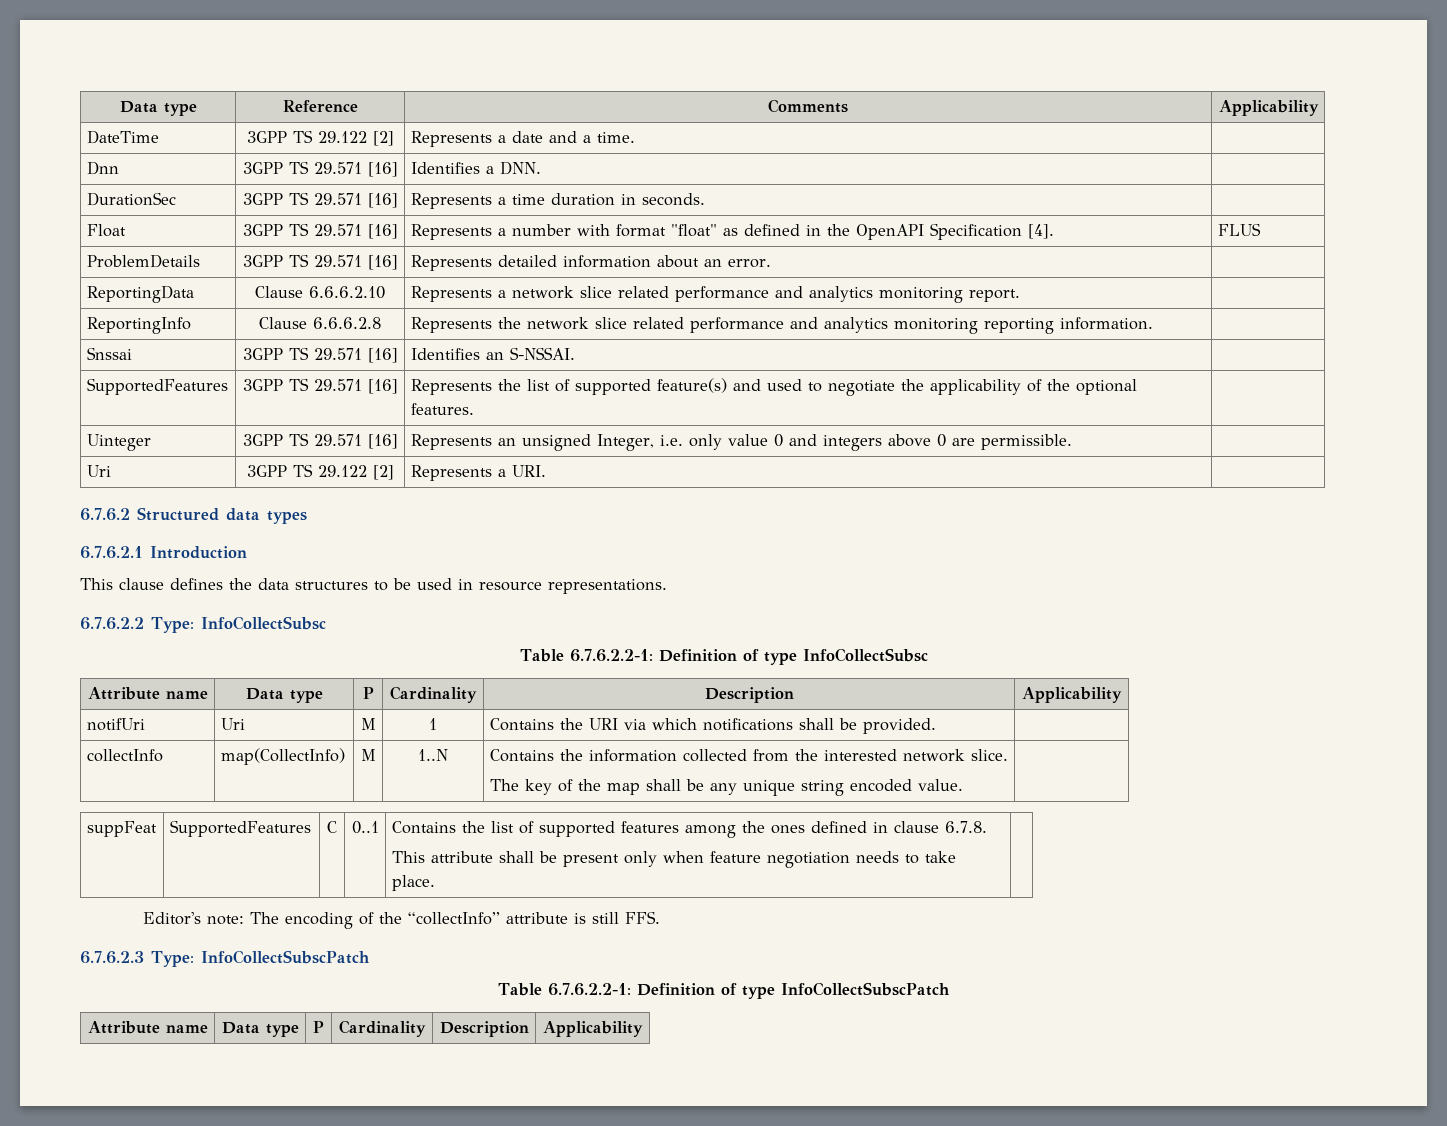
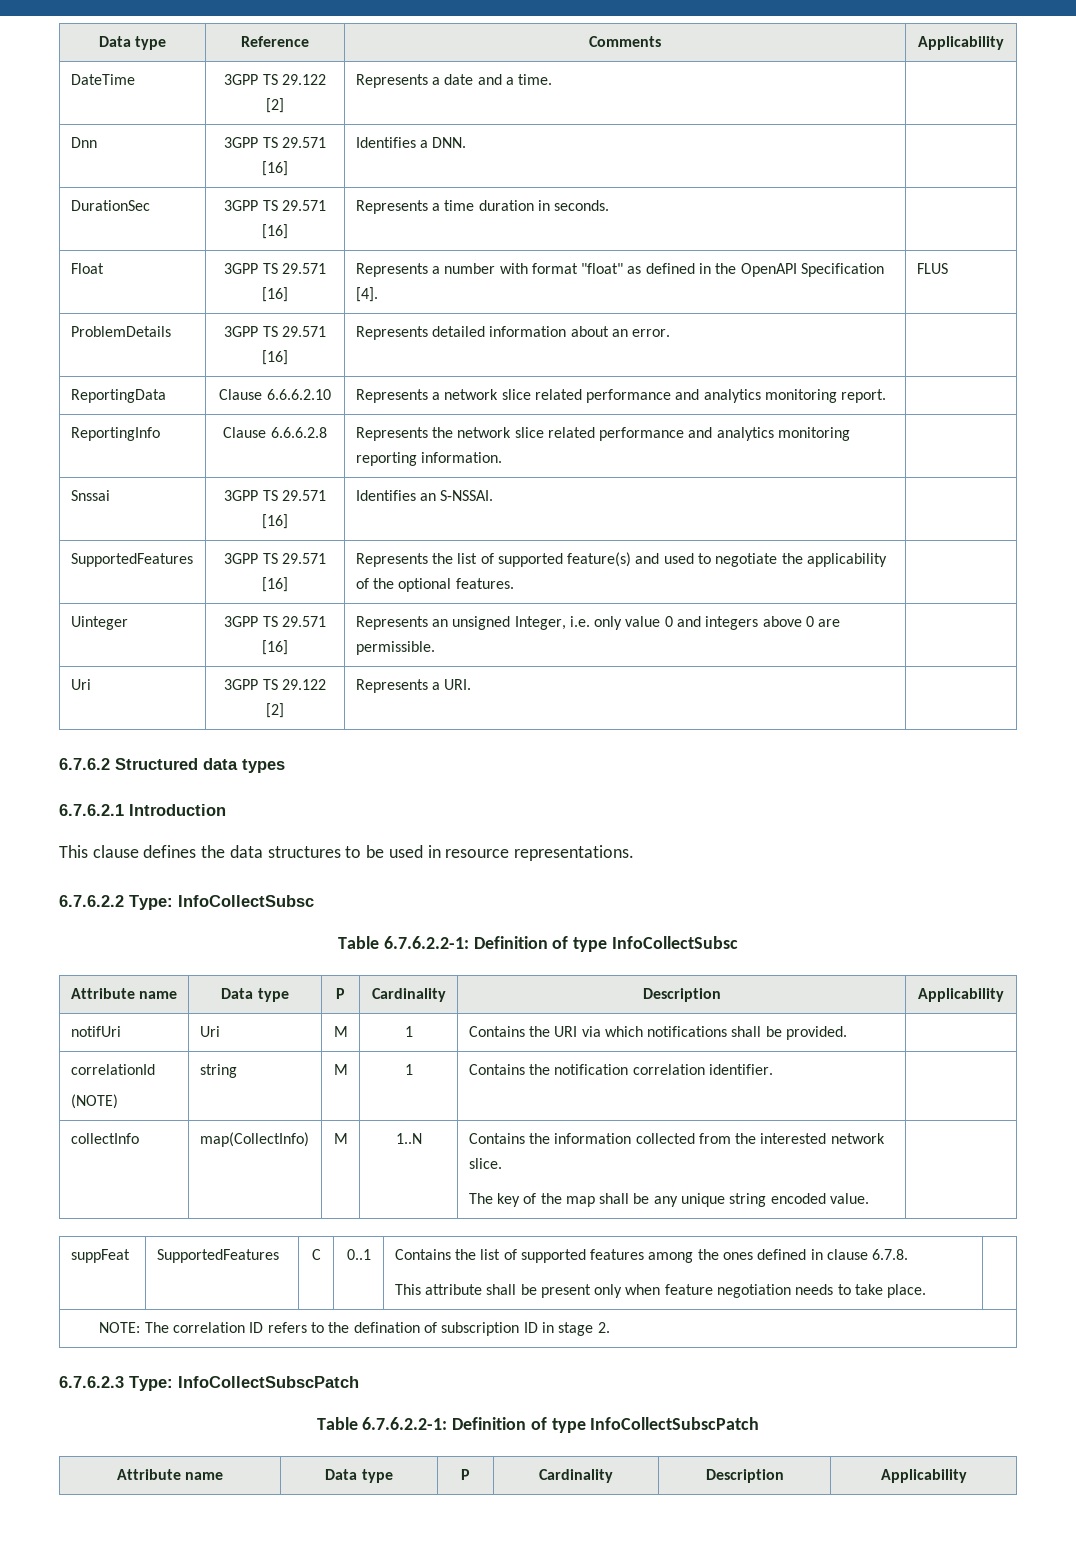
+ correlationId
+ (NOTE) | string | M | 1 | Contains the notification correlation identifier. |
- Editor's note: The encoding of the “collectInfo” attribute is still FFS.
+ NOTE: The correlation ID refers to the defination of subscription ID in stage 2.

